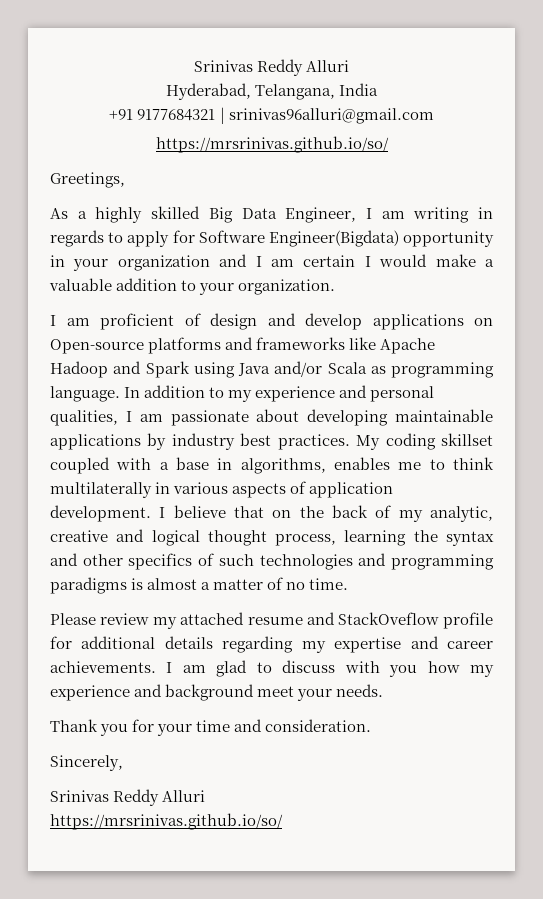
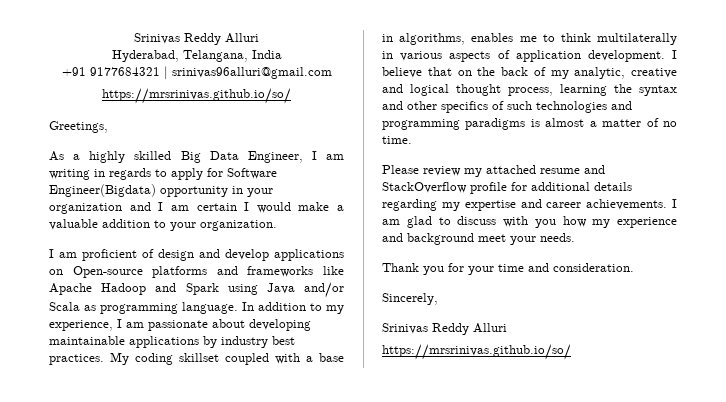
- In addition to my experience and personal qualities, I am passionate about developing maintainable applications by industry best practices.
+ In addition to my experience, I am passionate about developing maintainable applications by industry best practices.
- Please review my attached resume and StackOveflow profile for additional details regarding my expertise and career achievements.
+ Please review my attached resume and StackOverflow profile for additional details regarding my expertise and career achievements.

